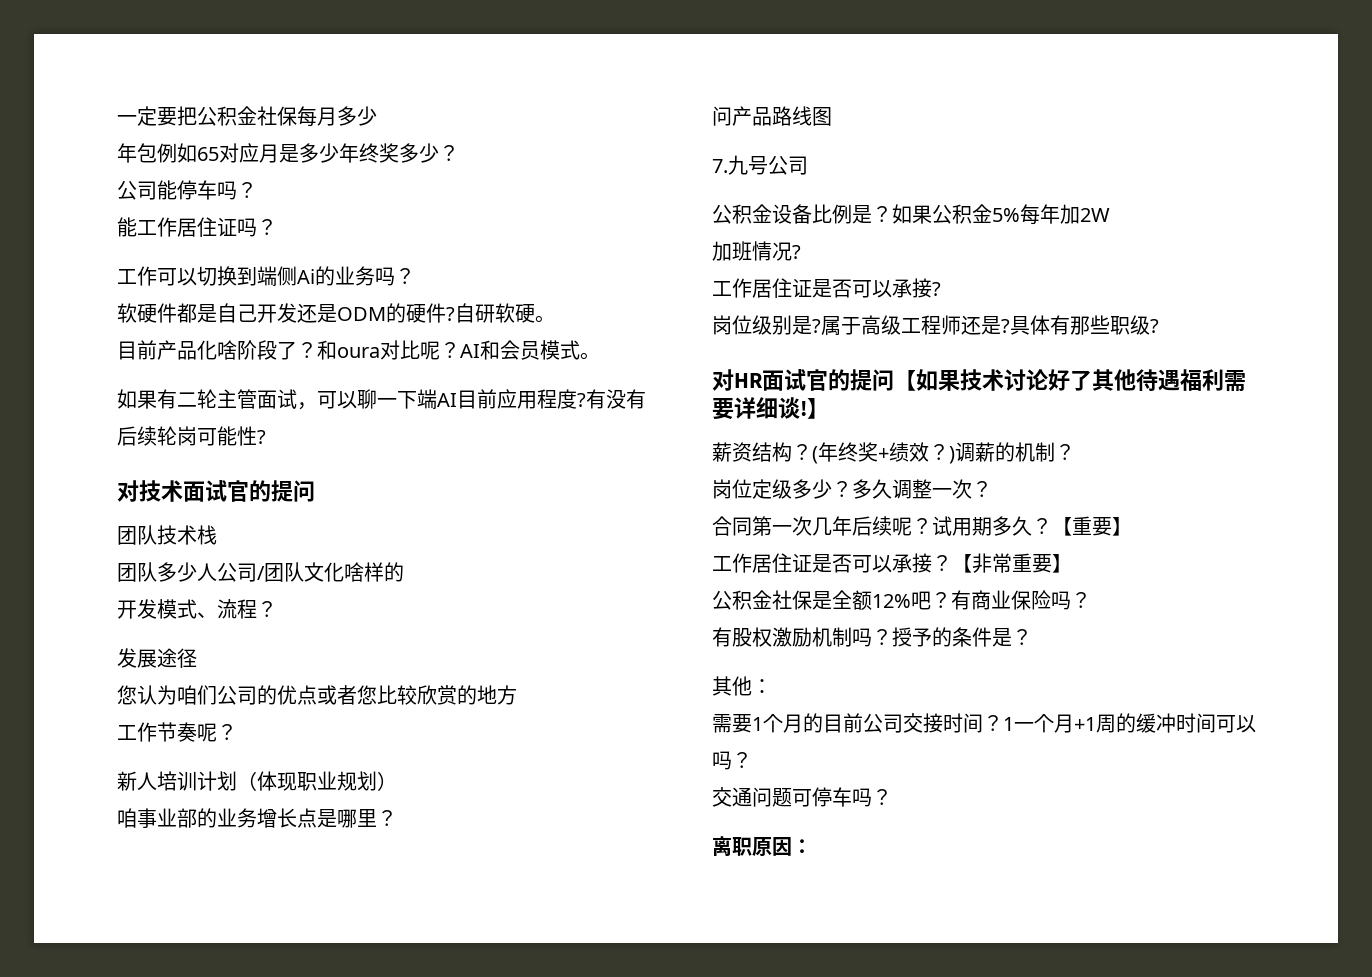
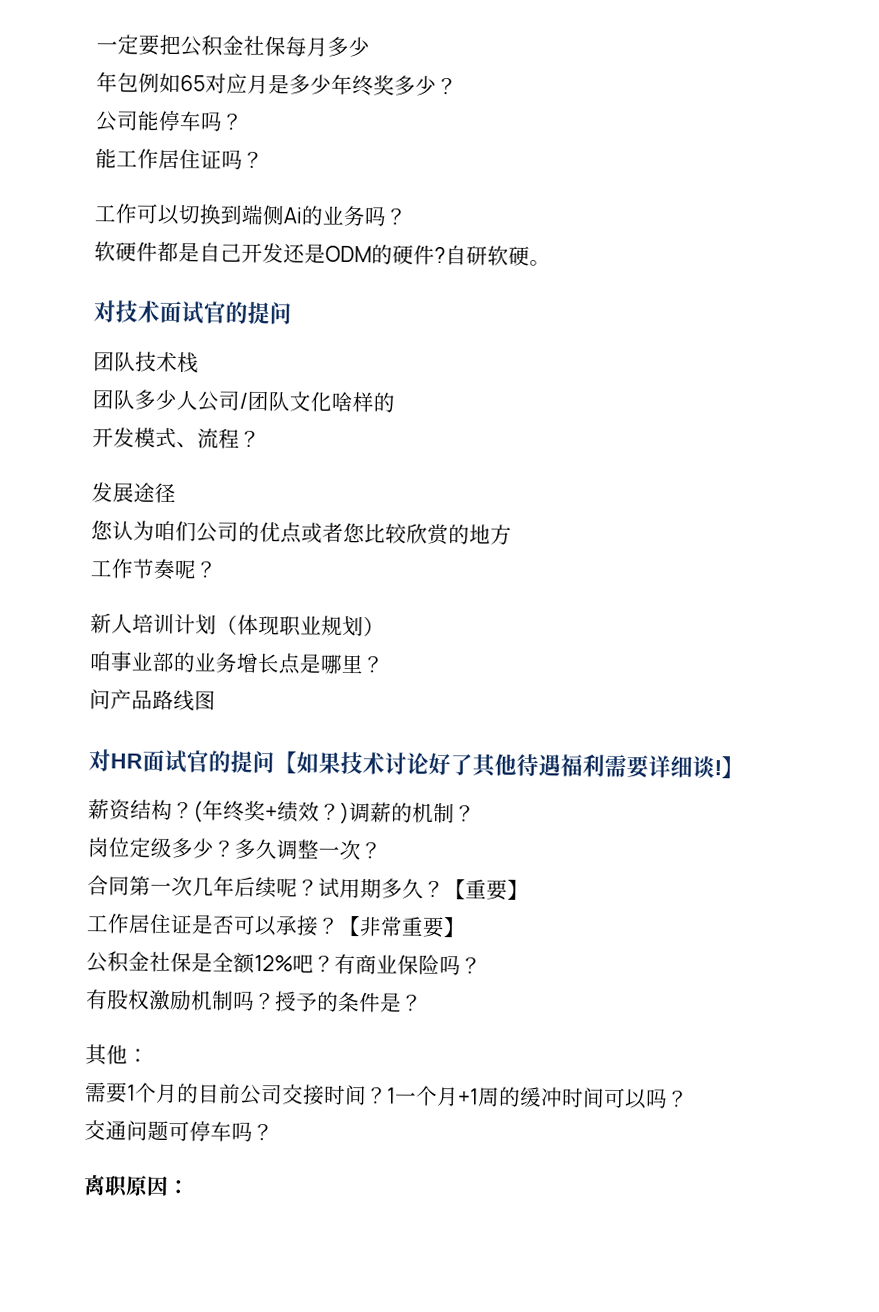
- 目前产品化啥阶段了？和oura对比呢？AI和会员模式。
- 如果有二轮主管面试，可以聊一下端AI目前应用程度?有没有后续轮岗可能性?
- 7.九号公司
- 公积金设备比例是？如果公积金5%每年加2W
- 加班情况?
- 工作居住证是否可以承接?
- 岗位级别是?属于高级工程师还是?具体有那些职级?

